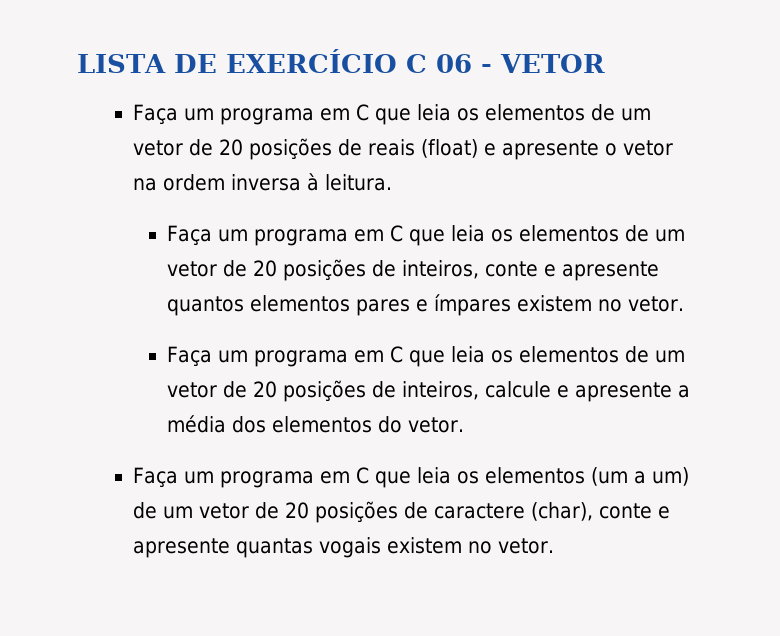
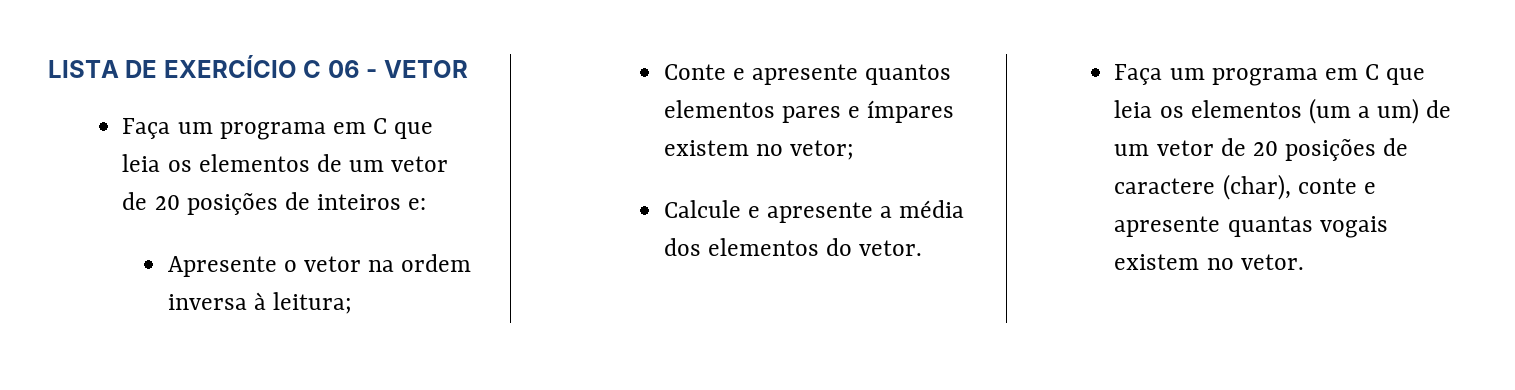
- Faça um programa em C que leia os elementos de um vetor de 20 posições de reais (float) e apresente o vetor na ordem inversa à leitura.
- Faça um programa em C que leia os elementos de um vetor de 20 posições de inteiros, conte e apresente quantos elementos pares e ímpares existem no vetor.
- Faça um programa em C que leia os elementos de um vetor de 20 posições de inteiros, calcule e apresente a média dos elementos do vetor.
+ Faça um programa em C que leia os elementos de um vetor de 20 posições de inteiros e:
+ Apresente o vetor na ordem inversa à leitura;
+ Conte e apresente quantos elementos pares e ímpares existem no vetor;
+ Calcule e apresente a média dos elementos do vetor.

